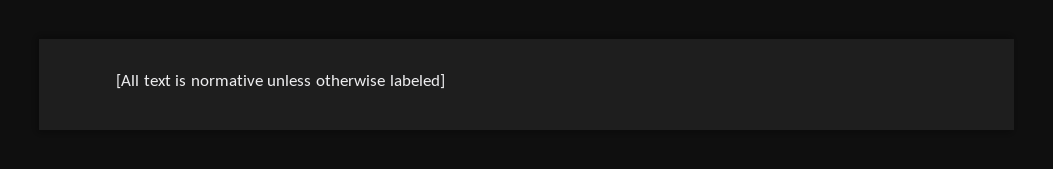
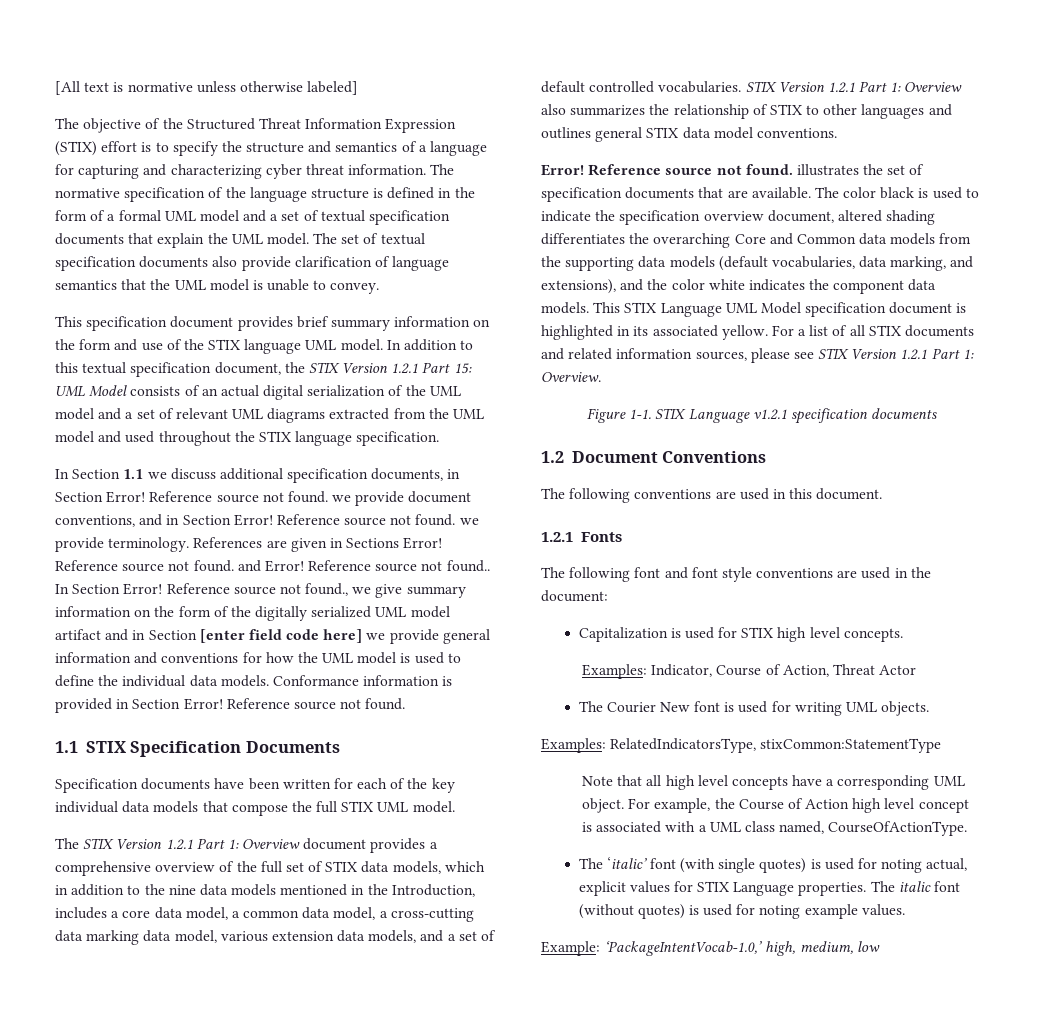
+ The objective of the Structured Threat Information Expression (STIX) effort is to specify the structure and semantics of a language for capturing and characterizing cyber threat information. The normative specification of the language structure is defined in the form of a formal UML model and a set of textual specification documents that explain the UML model. The set of textual specification documents also provide clarification of language semantics that the UML model is unable to convey.
+ This specification document provides brief summary information on the form and use of the STIX language UML model. In addition to this textual specification document, the STIX Version 1.2.1 Part 15: UML Model consists of an actual digital serialization of the UML model and a set of relevant UML diagrams extracted from the UML model and used throughout the STIX language specification.
+ In Section 1.1 we discuss additional specification documents, in Section Error! Reference source not found. we provide document conventions, and in Section Error! Reference source not found. we provide terminology. References are given in Sections Error! Reference source not found. and Error! Reference source not found.. In Section Error! Reference source not found., we give summary information on the form of the digitally serialized UML model artifact and in Section [enter field code here] we provide general information and conventions for how the UML model is used to define the individual data models. Conformance information is provided in Section Error! Reference source not found.
+ 1.1 STIX Specification Documents
+ Specification documents have been written for each of the key individual data models that compose the full STIX UML model.
+ The STIX Version 1.2.1 Part 1: Overview document provides a comprehensive overview of the full set of STIX data models, which in addition to the nine data models mentioned in the Introduction, includes a core data model, a common data model, a cross-cutting data marking data model, various extension data models, and a set of default controlled vocabularies. STIX Version 1.2.1 Part 1: Overview also summarizes the relationship of STIX to other languages and outlines general STIX data model conventions.
+ Error! Reference source not found. illustrates the set of specification documents that are available. The color black is used to indicate the specification overview document, altered shading differentiates the overarching Core and Common data models from the supporting data models (default vocabularies, data marking, and extensions), and the color white indicates the component data models. This STIX Language UML Model specification document is highlighted in its associated yellow. For a list of all STIX documents and related information sources, please see STIX Version 1.2.1 Part 1: Overview.
+ Figure 1-1. STIX Language v1.2.1 specification documents
+ 1.2 Document Conventions
+ The following conventions are used in this document.
+ 1.2.1 Fonts
+ The following font and font style conventions are used in the document:
+ Capitalization is used for STIX high level concepts.
+ Examples: Indicator, Course of Action, Threat Actor
+ The Courier New font is used for writing UML objects.
+ Examples: RelatedIndicatorsType, stixCommon:StatementType
+ Note that all high level concepts have a corresponding UML object. For example, the Course of Action high level concept is associated with a UML class named, CourseOfActionType.
+ The ‘italic’ font (with single quotes) is used for noting actual, explicit values for STIX Language properties. The italic font (without quotes) is used for noting example values.
+ Example: ‘PackageIntentVocab-1.0,’ high, medium, low

